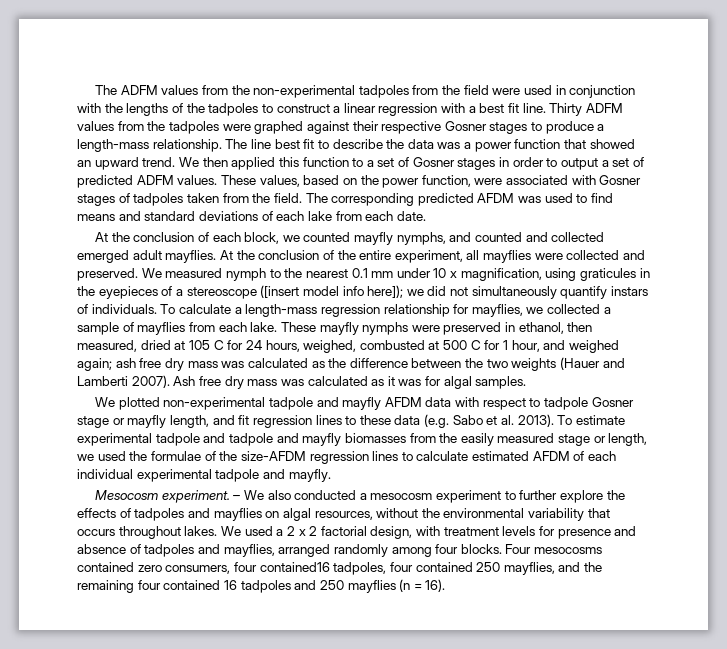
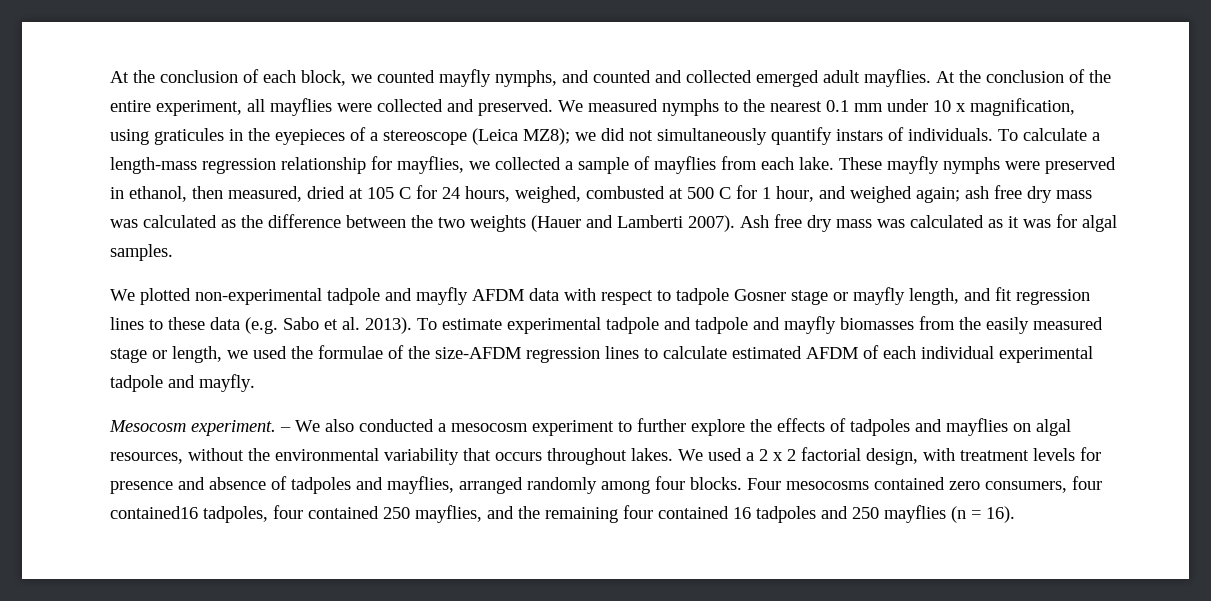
- The ADFM values from the non-experimental tadpoles from the field were used in conjunction with the lengths of the tadpoles to construct a linear regression with a best fit line. Thirty ADFM values from the tadpoles were graphed against their respective Gosner stages to produce a length-mass relationship. The line best fit to describe the data was a power function that showed an upward trend. We then applied this function to a set of Gosner stages in order to output a set of predicted ADFM values. These values, based on the power function, were associated with Gosner stages of tadpoles taken from the field. The corresponding predicted AFDM was used to find means and standard deviations of each lake from each date.
- We measured nymph to the nearest 0.1 mm under 10 x magnification, using graticules in the eyepieces of a stereoscope ([insert model info here]); we did not simultaneously quantify instars of individuals.
+ We measured nymphs to the nearest 0.1 mm under 10 x magnification, using graticules in the eyepieces of a stereoscope (Leica MZ8); we did not simultaneously quantify instars of individuals.

